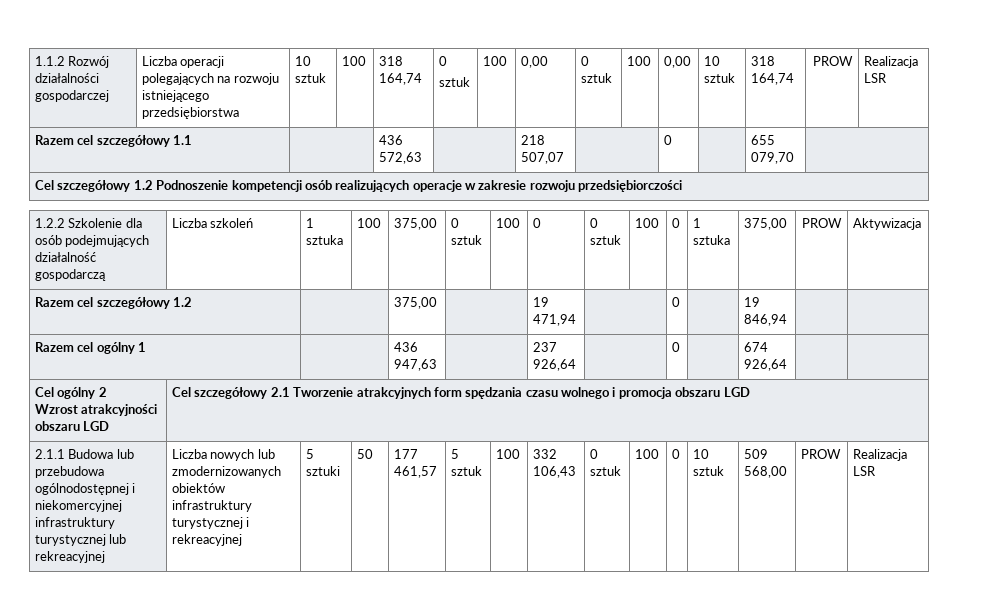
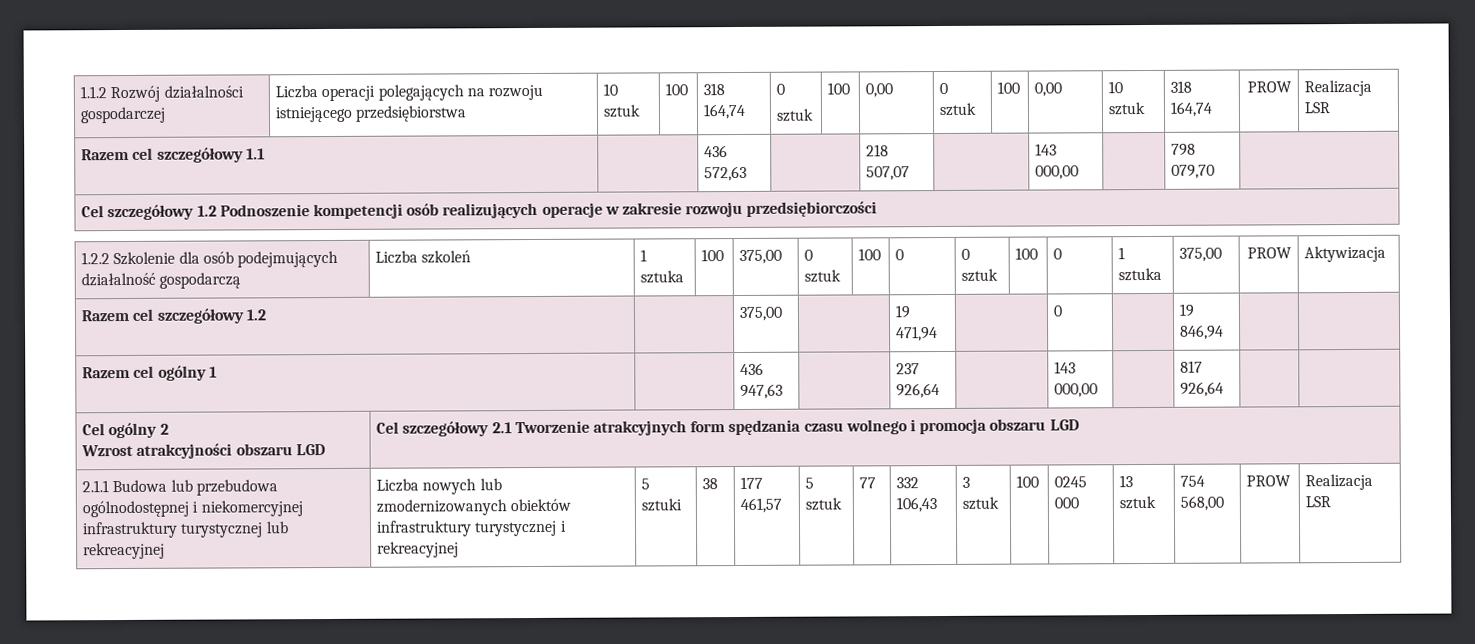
- Razem cel szczegółowy 1.1 | | 436 572,63 | | 218 507,07 | | 0 | | 655 079,70 |
+ Razem cel szczegółowy 1.1 | | 436 572,63 | | 218 507,07 | | 143 000,00 | | 798 079,70 |
- Razem cel ogólny 1 | | 436 947,63 | | 237 926,64 | | 0 | | 674 926,64 | |
+ Razem cel ogólny 1 | | 436 947,63 | | 237 926,64 | | 143 000,00 | | 817 926,64 | |
- 50
+ 38
- 5 sztuk | 100
+ 5 sztuk | 77
- 0 sztuk | 100 | 0 | 10 sztuk | 509 568,00
+ 3 sztuk | 100 | 0245 000 | 13 sztuk | 754 568,00

